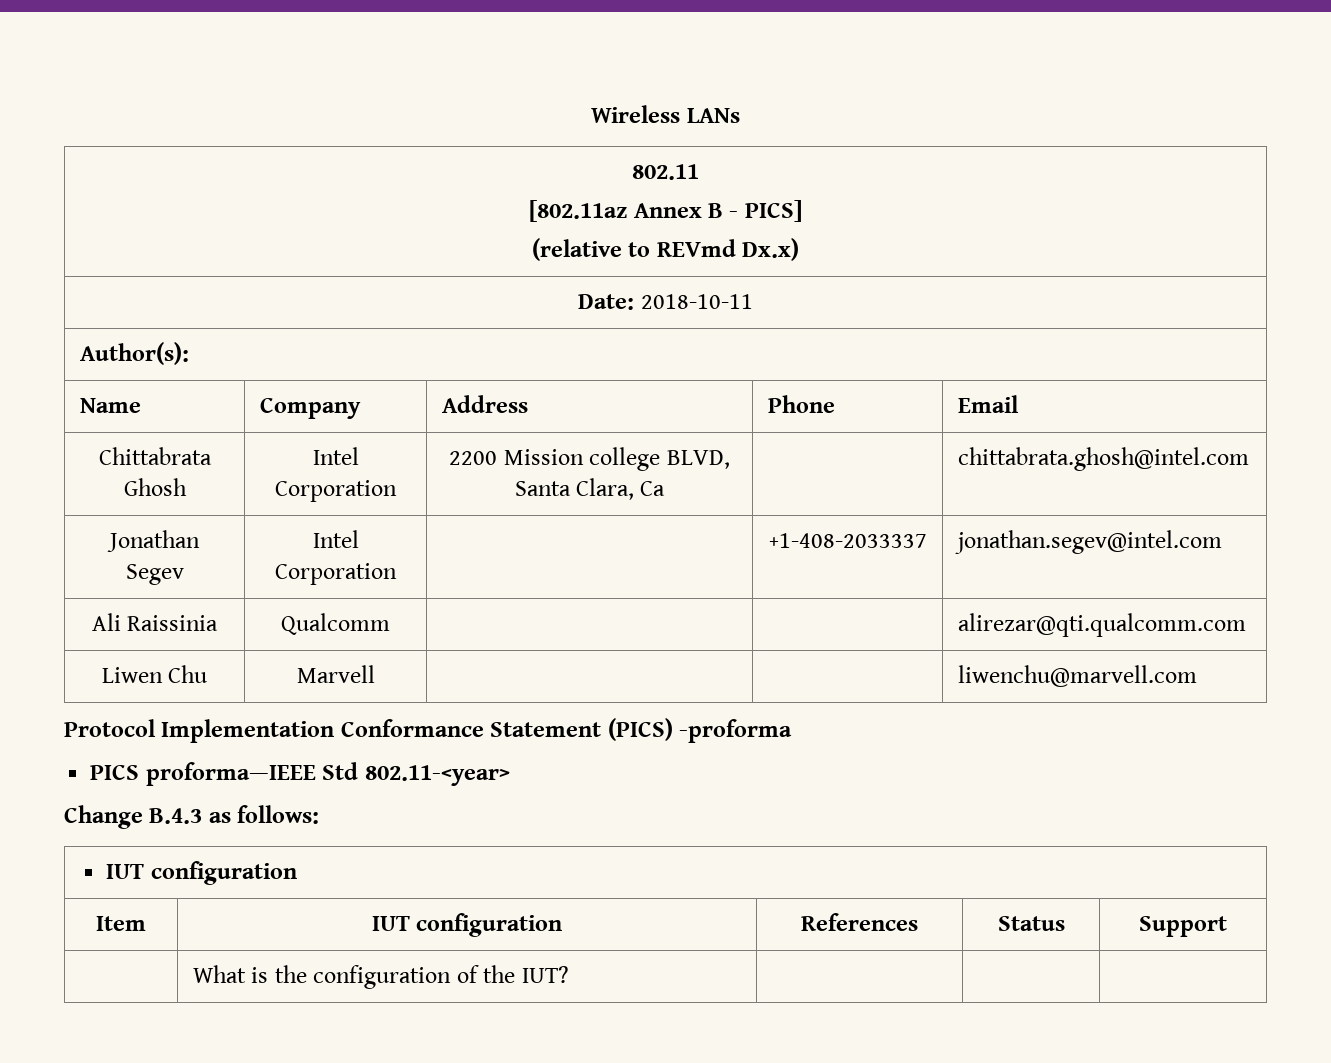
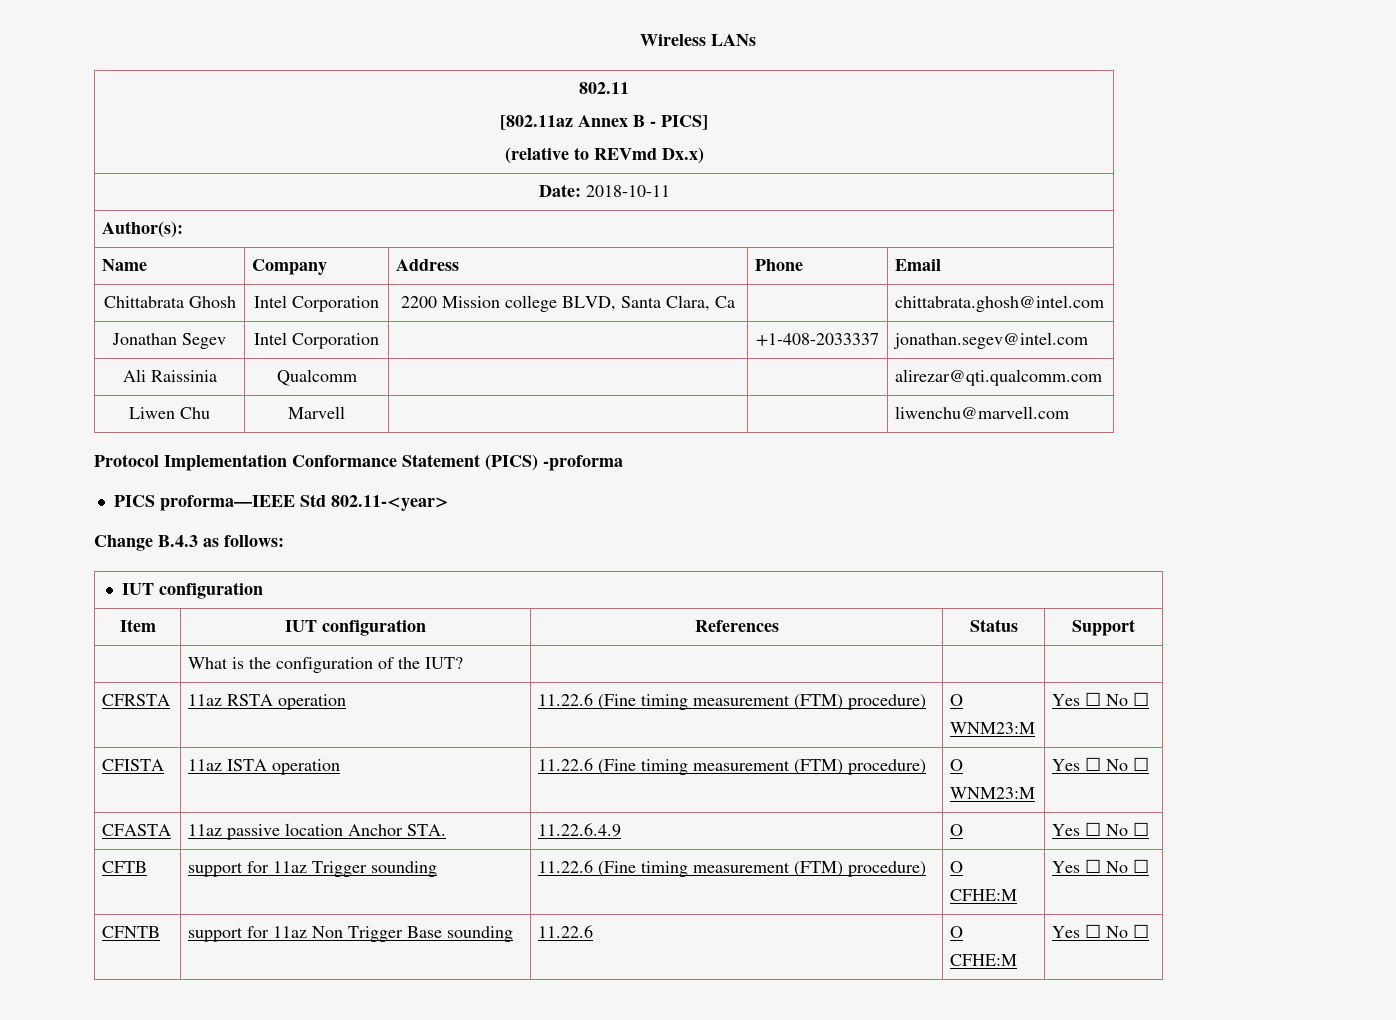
+ CFRSTA | 11az RSTA operation | 11.22.6 (Fine timing measurement (FTM) procedure) | O
+ WNM23:M | Yes ☐ No ☐
+ CFISTA | 11az ISTA operation | 11.22.6 (Fine timing measurement (FTM) procedure) | O
+ WNM23:M | Yes ☐ No ☐
+ CFASTA | 11az passive location Anchor STA. | 11.22.6.4.9 | O | Yes ☐ No ☐
+ CFTB | support for 11az Trigger sounding | 11.22.6 (Fine timing measurement (FTM) procedure) | O
+ CFHE:M | Yes ☐ No ☐
+ CFNTB | support for 11az Non Trigger Base sounding | 11.22.6 | O
+ CFHE:M | Yes ☐ No ☐

